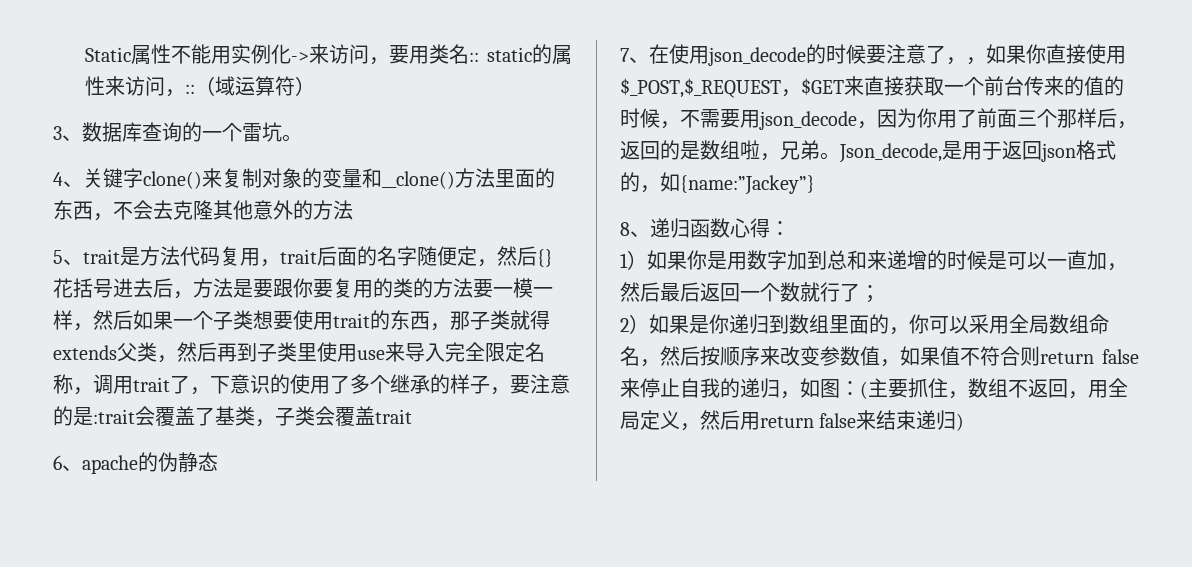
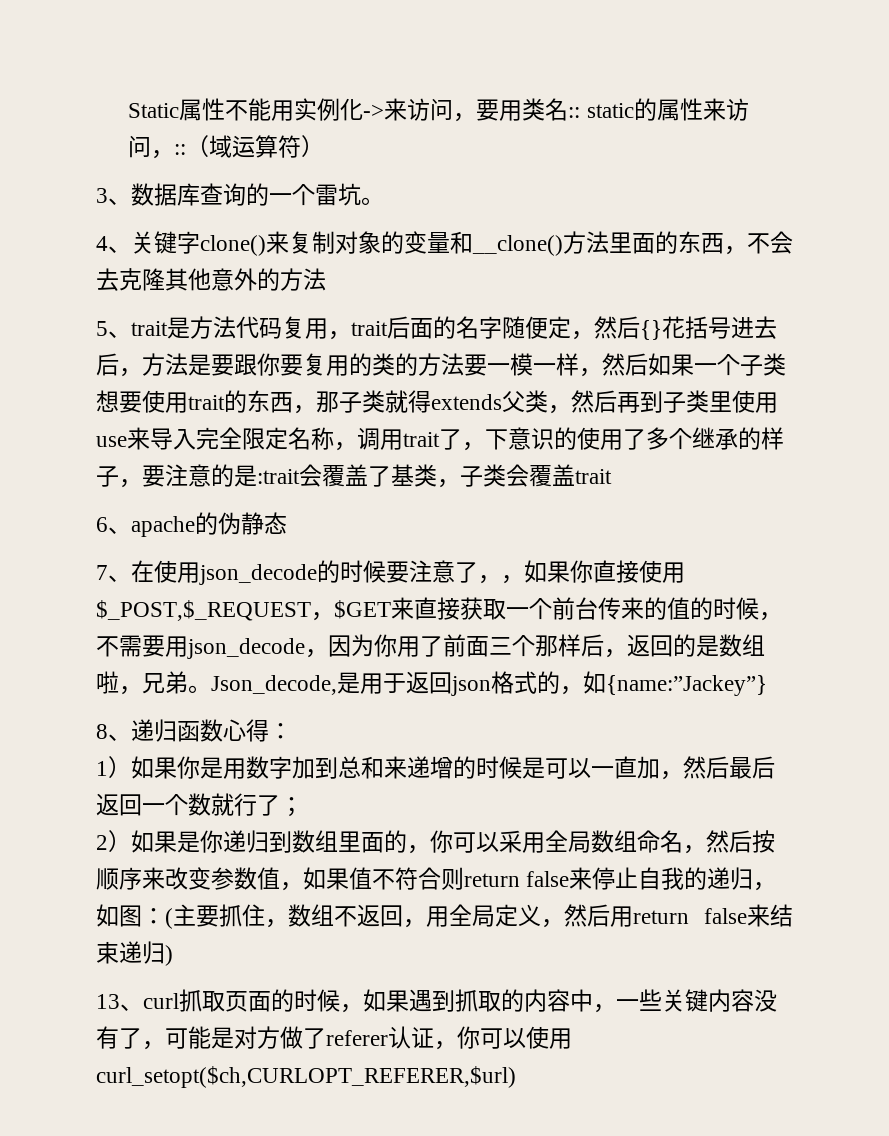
+ 13、curl抓取页面的时候，如果遇到抓取的内容中，一些关键内容没有了，可能是对方做了referer认证，你可以使用curl_setopt($ch,CURLOPT_REFERER,$url)

